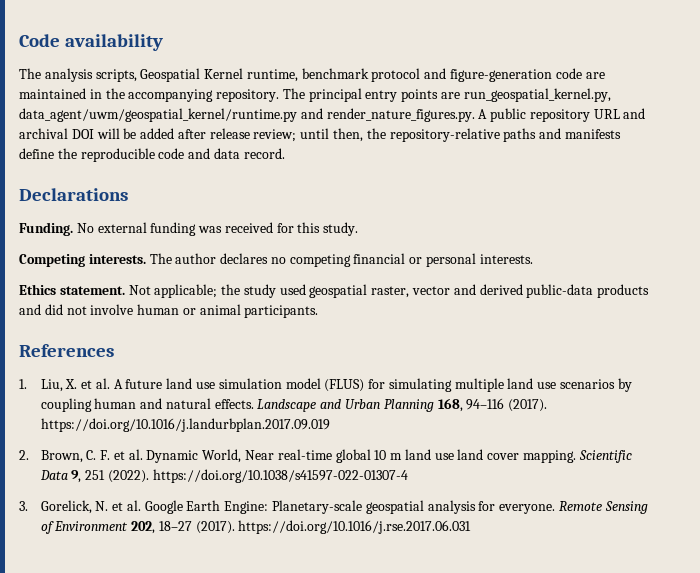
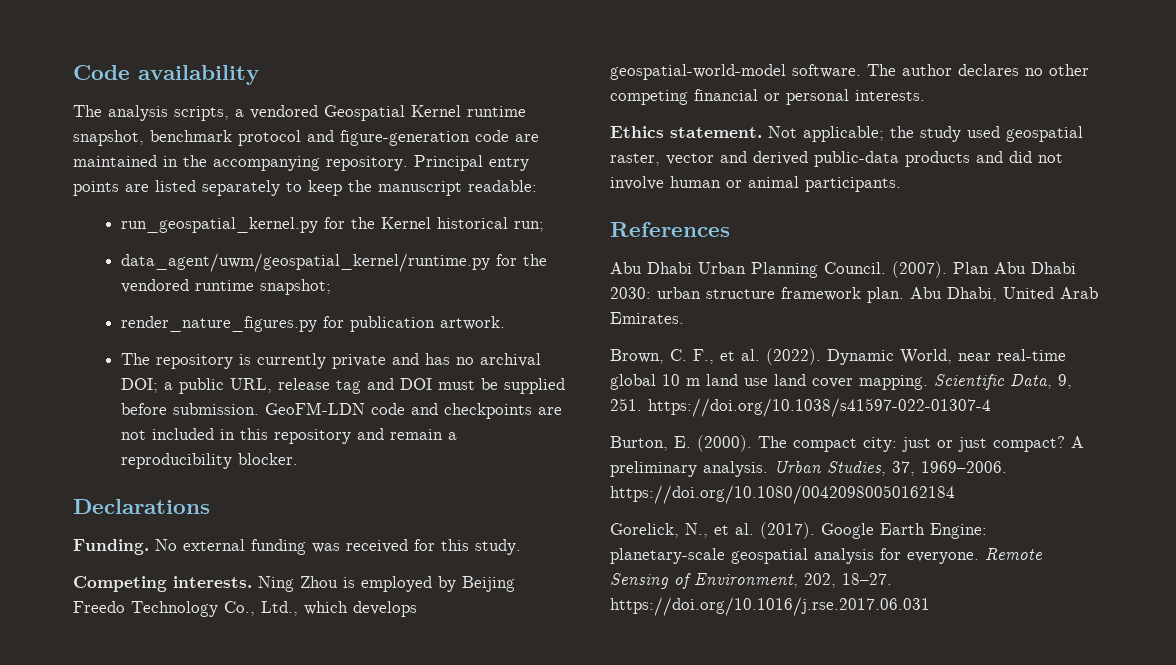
- The analysis scripts, Geospatial Kernel runtime, benchmark protocol and figure-generation code are maintained in the accompanying repository.
+ The analysis scripts, a vendored Geospatial Kernel runtime snapshot, benchmark protocol and figure-generation code are maintained in the accompanying repository.
- The principal entry points are run_geospatial_kernel.py, data_agent/uwm/geospatial_kernel/runtime.py and render_nature_figures.py. A public repository URL and archival DOI will be added after release review; until then, the repository-relative paths and manifests define the reproducible code and data record.
+ Principal entry points are listed separately to keep the manuscript readable:
+ run_geospatial_kernel.py for the Kernel historical run;
+ data_agent/uwm/geospatial_kernel/runtime.py for the vendored runtime snapshot;
+ render_nature_figures.py for publication artwork.
+ The repository is currently private and has no archival DOI; a public URL, release tag and DOI must be supplied before submission. GeoFM-LDN code and checkpoints are not included in this repository and remain a reproducibility blocker.
+ Ning Zhou is employed by Beijing Freedo Technology Co., Ltd., which develops geospatial-world-model software.
- The author declares no competing financial or personal interests.
+ The author declares no other competing financial or personal interests.
- 1. Liu, X. et al. A future land use simulation model (FLUS) for simulating multiple land use scenarios by coupling human and natural effects. Landscape and Urban Planning 168, 94–116 (2017). https://doi.org/10.1016/j.landurbplan.2017.09.019
- 2. Brown, C. F. et al. Dynamic World, Near real-time global 10 m land use land cover mapping.
+ Abu Dhabi Urban Planning Council. (2007). Plan Abu Dhabi 2030: urban structure framework plan. Abu Dhabi, United Arab Emirates.
+ Brown, C. F., et al. (2022). Dynamic World, near real-time global 10 m land use land cover mapping.
- Scientific Data 9, 251 (2022). https://doi.org/10.1038/s41597-022-01307-4
- 3. Gorelick, N. et al. Google Earth Engine: Planetary-scale geospatial analysis for everyone.
+ Scientific Data, 9, 251. https://doi.org/10.1038/s41597-022-01307-4
+ Burton, E. (2000). The compact city: just or just compact? A preliminary analysis. Urban Studies, 37, 1969–2006. https://doi.org/10.1080/00420980050162184
+ Gorelick, N., et al. (2017). Google Earth Engine: planetary-scale geospatial analysis for everyone.
- Remote Sensing of Environment 202, 18–27 (2017). https://doi.org/10.1016/j.rse.2017.06.031
+ Remote Sensing of Environment, 202, 18–27. https://doi.org/10.1016/j.rse.2017.06.031

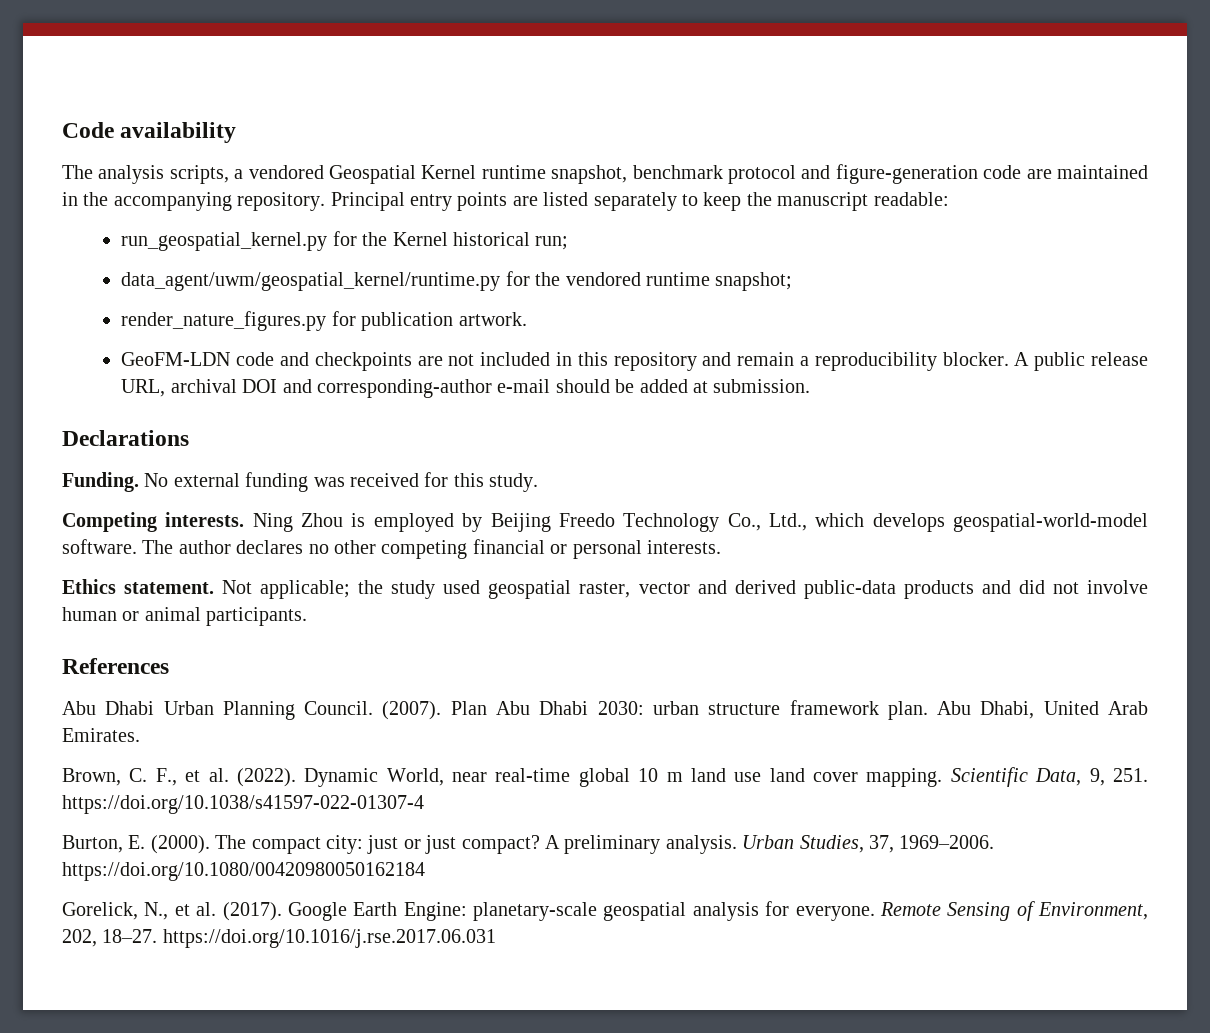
- The repository is currently private and has no archival DOI; a public URL, release tag and DOI must be supplied before submission.
+ A public release URL, archival DOI and corresponding-author e-mail should be added at submission.

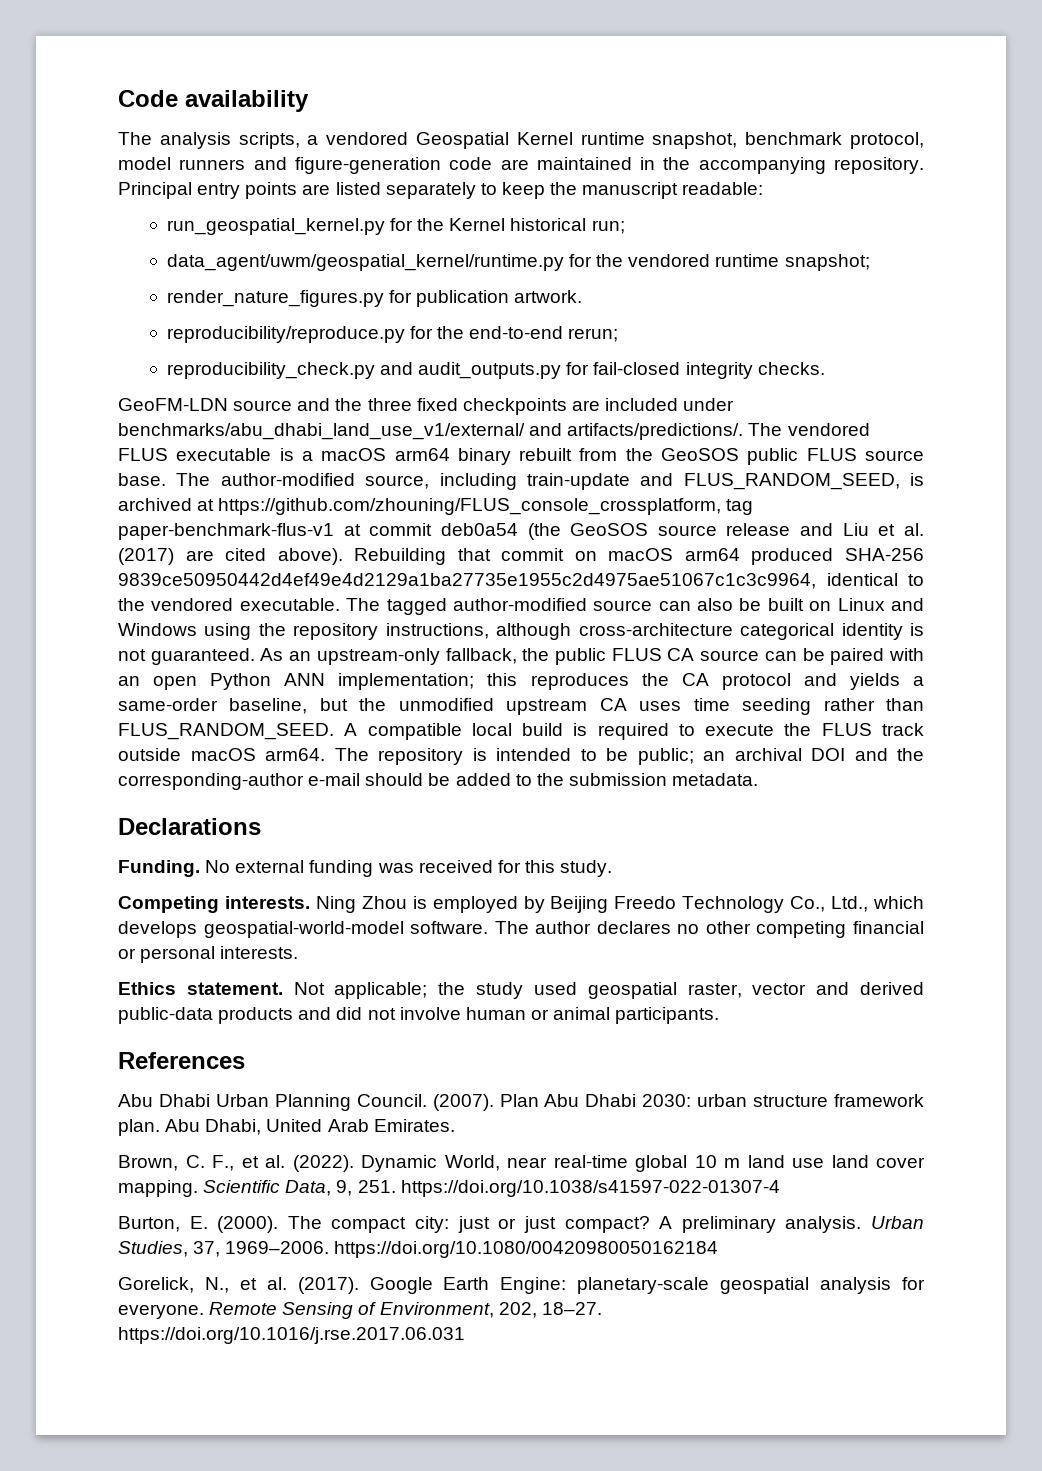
- The analysis scripts, a vendored Geospatial Kernel runtime snapshot, benchmark protocol and figure-generation code are maintained in the accompanying repository.
+ The analysis scripts, a vendored Geospatial Kernel runtime snapshot, benchmark protocol, model runners and figure-generation code are maintained in the accompanying repository.
- GeoFM-LDN code and checkpoints are not included in this repository and remain a reproducibility blocker. A public release URL, archival DOI and corresponding-author e-mail should be added at submission.
+ reproducibility/reproduce.py for the end-to-end rerun;
+ reproducibility_check.py and audit_outputs.py for fail-closed integrity checks.
+ GeoFM-LDN source and the three fixed checkpoints are included under benchmarks/abu_dhabi_land_use_v1/external/ and artifacts/predictions/. The vendored FLUS executable is a macOS arm64 binary rebuilt from the GeoSOS public FLUS source base. The author-modified source, including train-update and FLUS_RANDOM_SEED, is archived at https://github.com/zhouning/FLUS_console_crossplatform, tag paper-benchmark-flus-v1 at commit deb0a54 (the GeoSOS source release and Liu et al. (2017) are cited above). Rebuilding that commit on macOS arm64 produced SHA-256 9839ce50950442d4ef49e4d2129a1ba27735e1955c2d4975ae51067c1c3c9964, identical to the vendored executable. The tagged author-modified source can also be built on Linux and Windows using the repository instructions, although cross-architecture categorical identity is not guaranteed. As an upstream-only fallback, the public FLUS CA source can be paired with an open Python ANN implementation; this reproduces the CA protocol and yields a same-order baseline, but the unmodified upstream CA uses time seeding rather than FLUS_RANDOM_SEED. A compatible local build is required to execute the FLUS track outside macOS arm64. The repository is intended to be public; an archival DOI and the corresponding-author e-mail should be added to the submission metadata.

